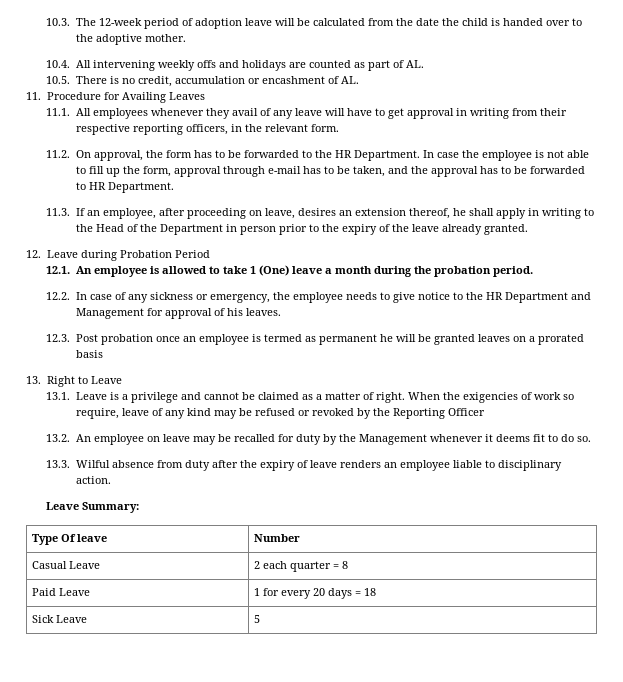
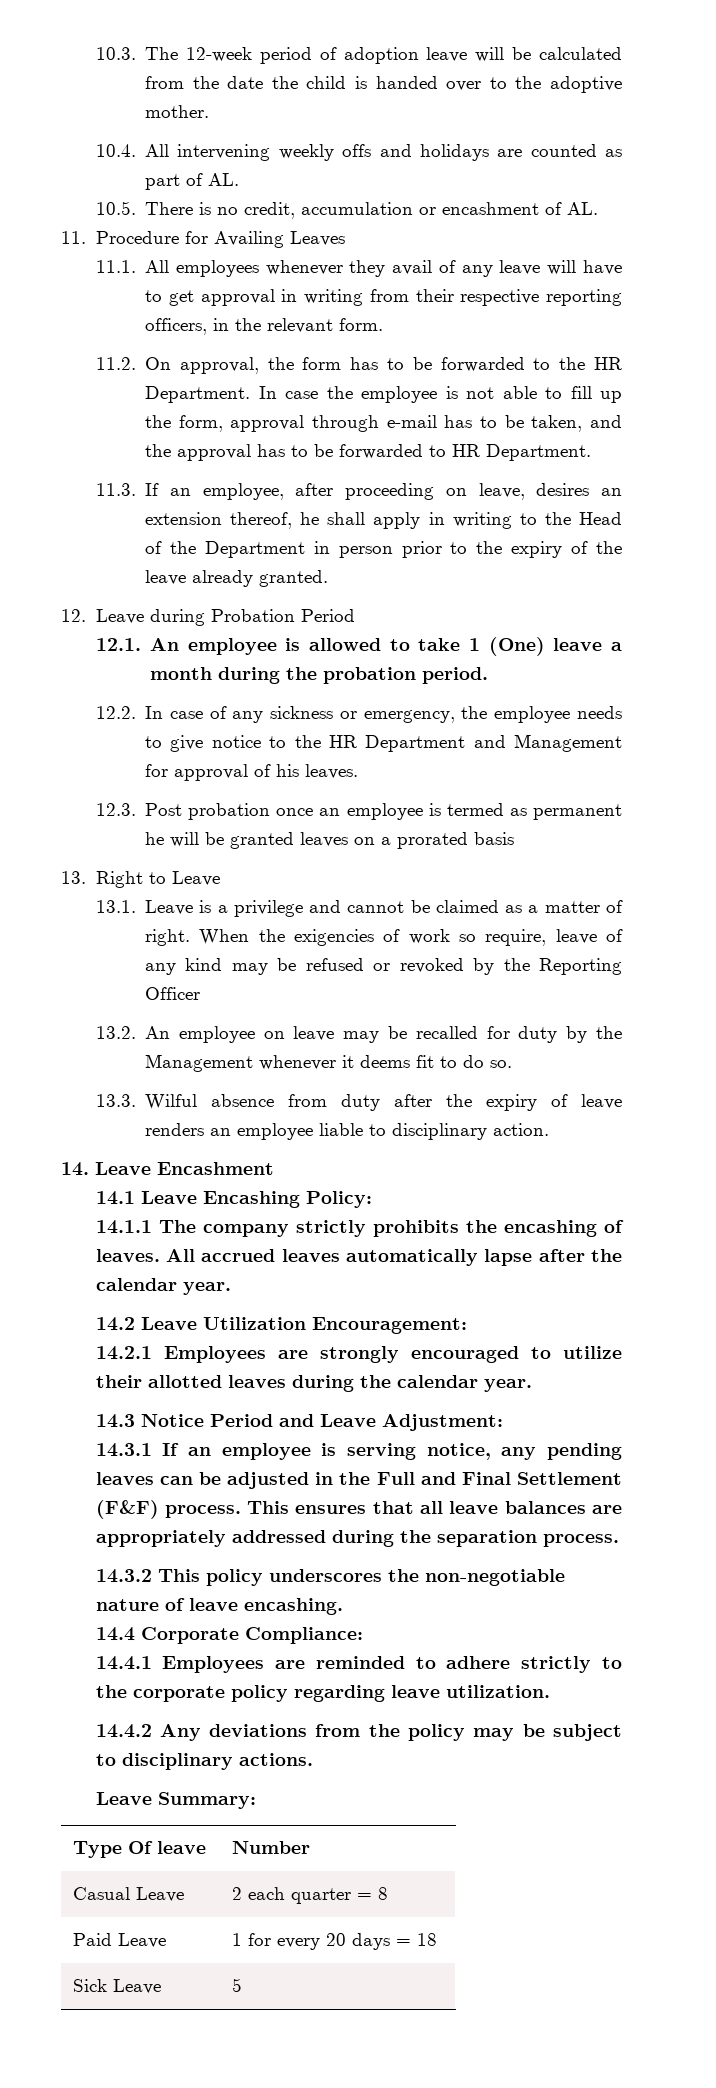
+ 14. Leave Encashment
+ 14.1 Leave Encashing Policy:
+ 14.1.1 The company strictly prohibits the encashing of leaves. All accrued leaves automatically lapse after the calendar year.
+ 14.2 Leave Utilization Encouragement:
+ 14.2.1 Employees are strongly encouraged to utilize their allotted leaves during the calendar year.
+ 14.3 Notice Period and Leave Adjustment:
+ 14.3.1 If an employee is serving notice, any pending leaves can be adjusted in the Full and Final Settlement (F&F) process. This ensures that all leave balances are appropriately addressed during the separation process.
+ 14.3.2 This policy underscores the non-negotiable nature of leave encashing.
+ 14.4 Corporate Compliance:
+ 14.4.1 Employees are reminded to adhere strictly to the corporate policy regarding leave utilization.
+ 14.4.2 Any deviations from the policy may be subject to disciplinary actions.

